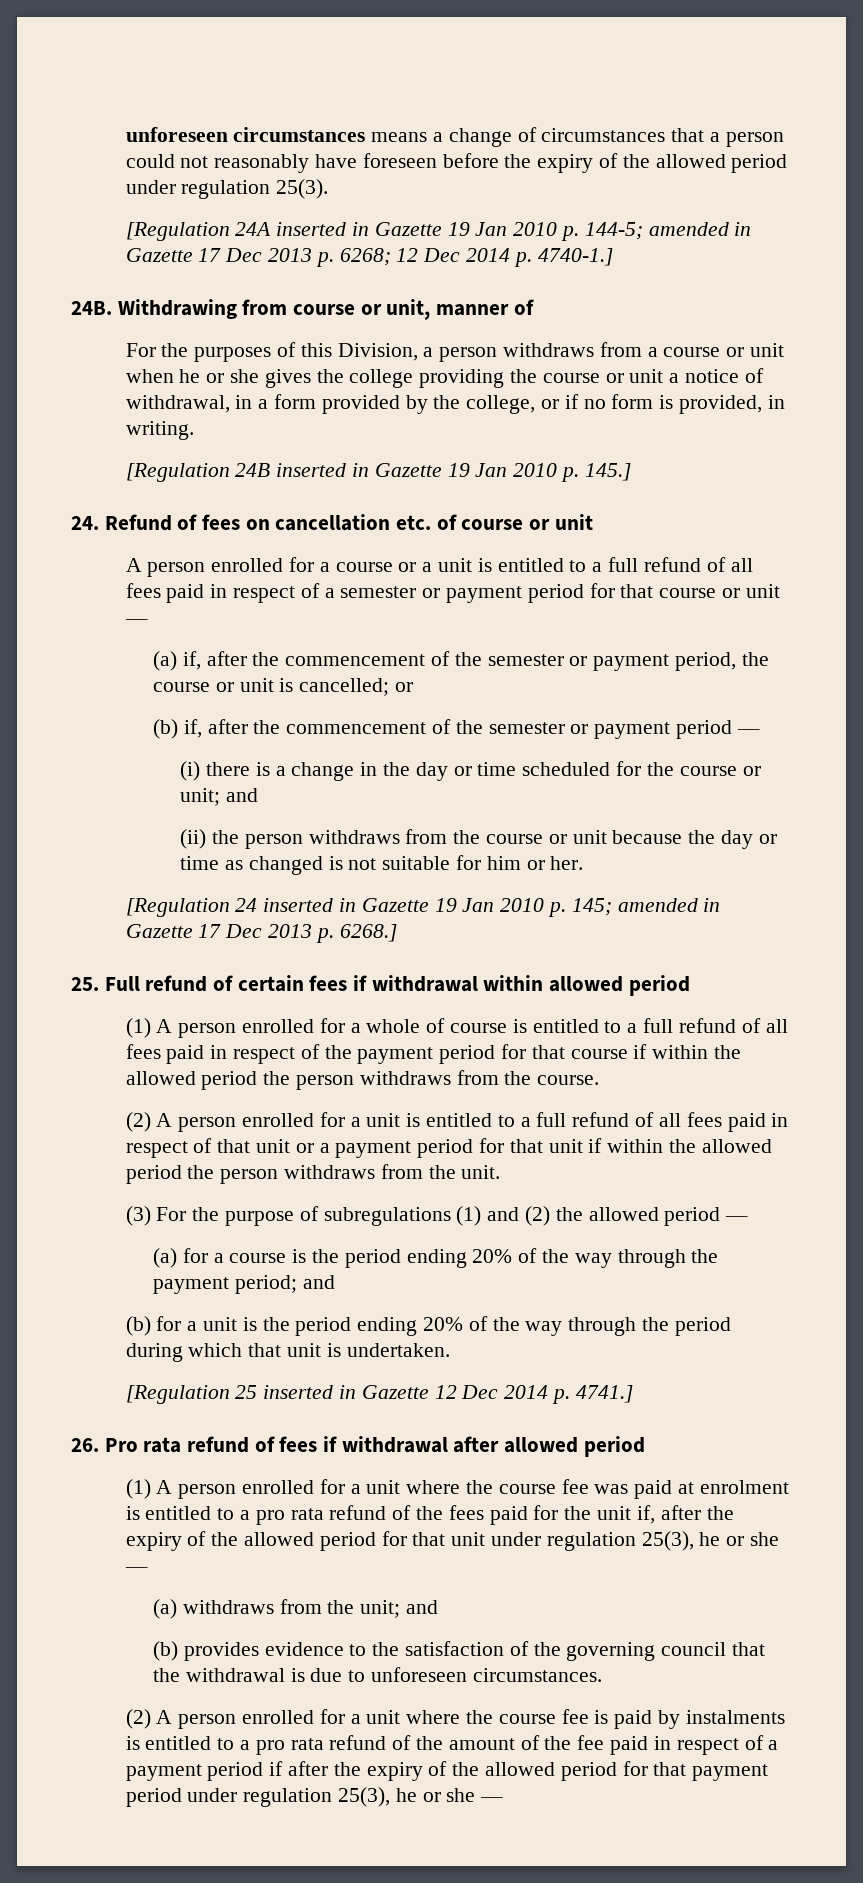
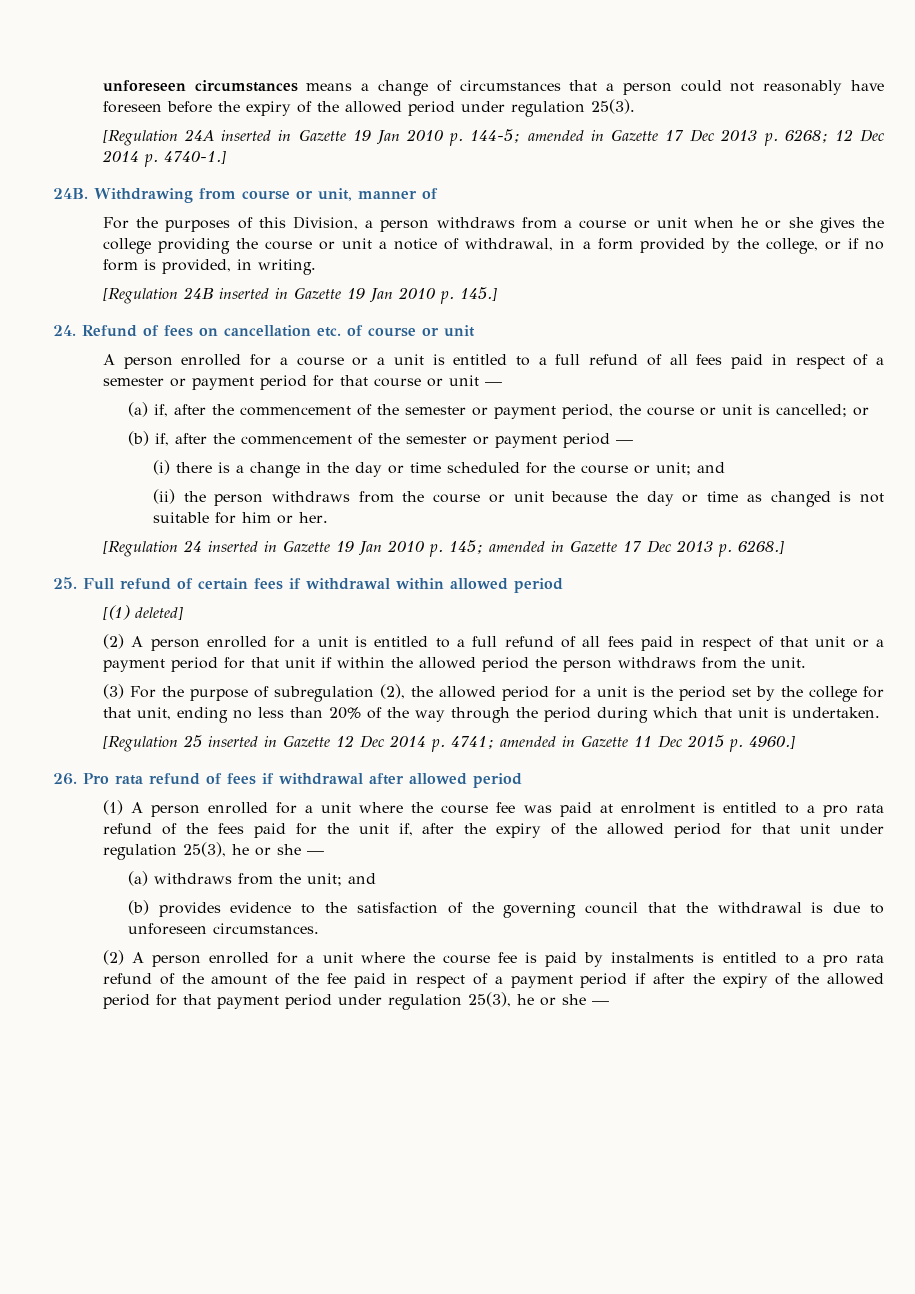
- (1) A person enrolled for a whole of course is entitled to a full refund of all fees paid in respect of the payment period for that course if within the allowed period the person withdraws from the course.
+ [(1) deleted]
- (3) For the purpose of subregulations (1) and (2) the allowed period —
- (a) for a course is the period ending 20% of the way through the payment period; and
- (b) for a unit is the period ending 20% of the way through the period during which that unit is undertaken.
+ (3) For the purpose of subregulation (2), the allowed period for a unit is the period set by the college for that unit, ending no less than 20% of the way through the period during which that unit is undertaken.
- [Regulation 25 inserted in Gazette 12 Dec 2014 p. 4741.]
+ [Regulation 25 inserted in Gazette 12 Dec 2014 p. 4741; amended in Gazette 11 Dec 2015 p. 4960.]

